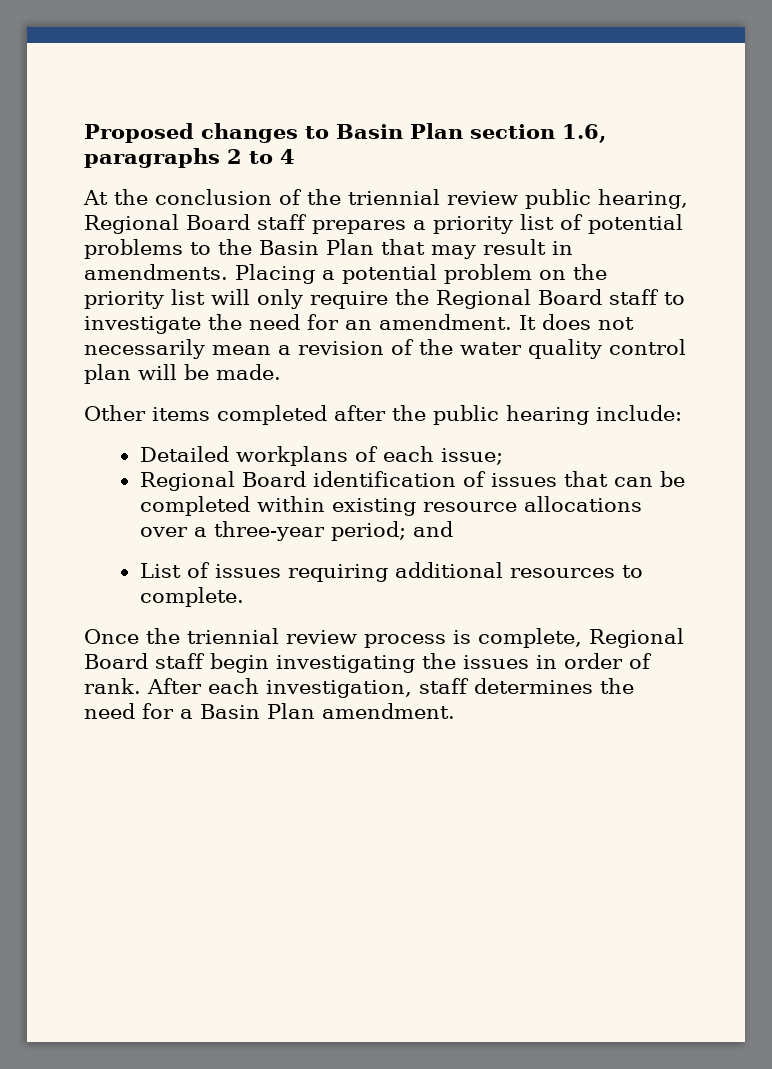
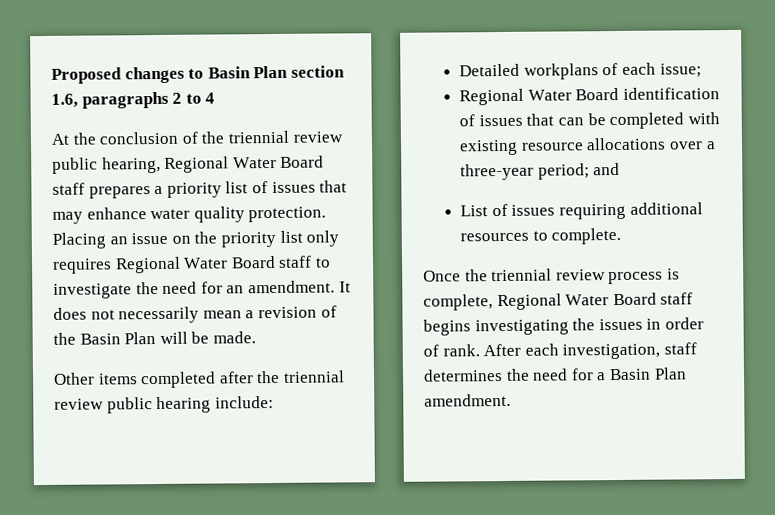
- At the conclusion of the triennial review public hearing, Regional Board staff prepares a priority list of potential problems to the Basin Plan that may result in amendments. Placing a potential problem on the priority list will only require the Regional Board staff to investigate the need for an amendment.
+ At the conclusion of the triennial review public hearing, Regional Water Board staff prepares a priority list of issues that may enhance water quality protection. Placing an issue on the priority list only requires Regional Water Board staff to investigate the need for an amendment.
- It does not necessarily mean a revision of the water quality control plan will be made.
+ It does not necessarily mean a revision of the Basin Plan will be made.
- Other items completed after the public hearing include:
+ Other items completed after the triennial review public hearing include:
- Regional Board identification of issues that can be completed within existing resource allocations over a three-year period; and
+ Regional Water Board identification of issues that can be completed with existing resource allocations over a three-year period; and
- Once the triennial review process is complete, Regional Board staff begin investigating the issues in order of rank.
+ Once the triennial review process is complete, Regional Water Board staff begins investigating the issues in order of rank.

